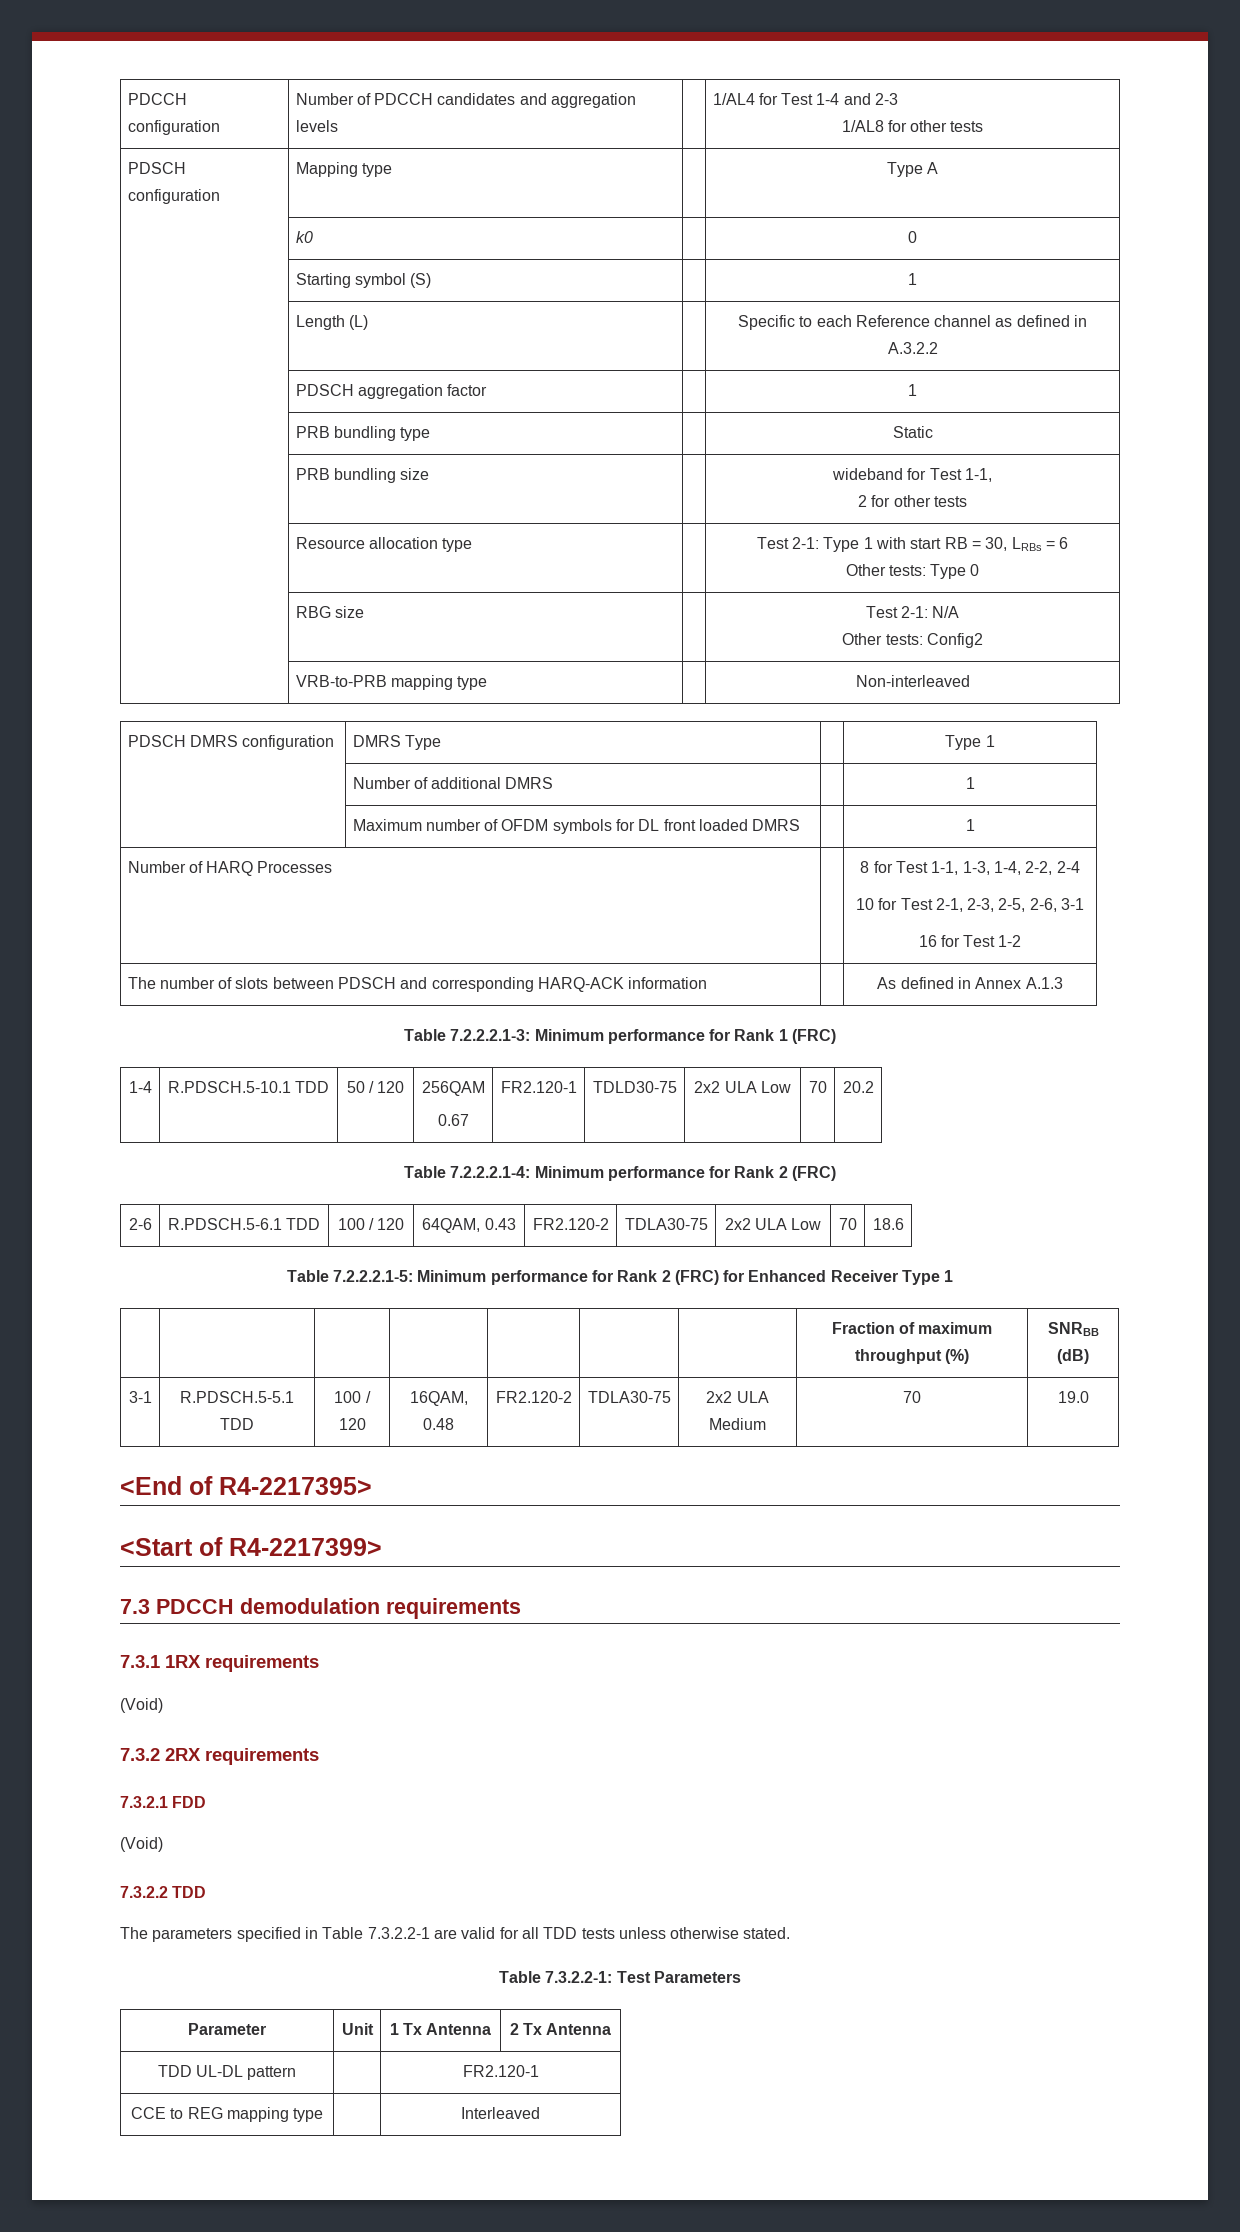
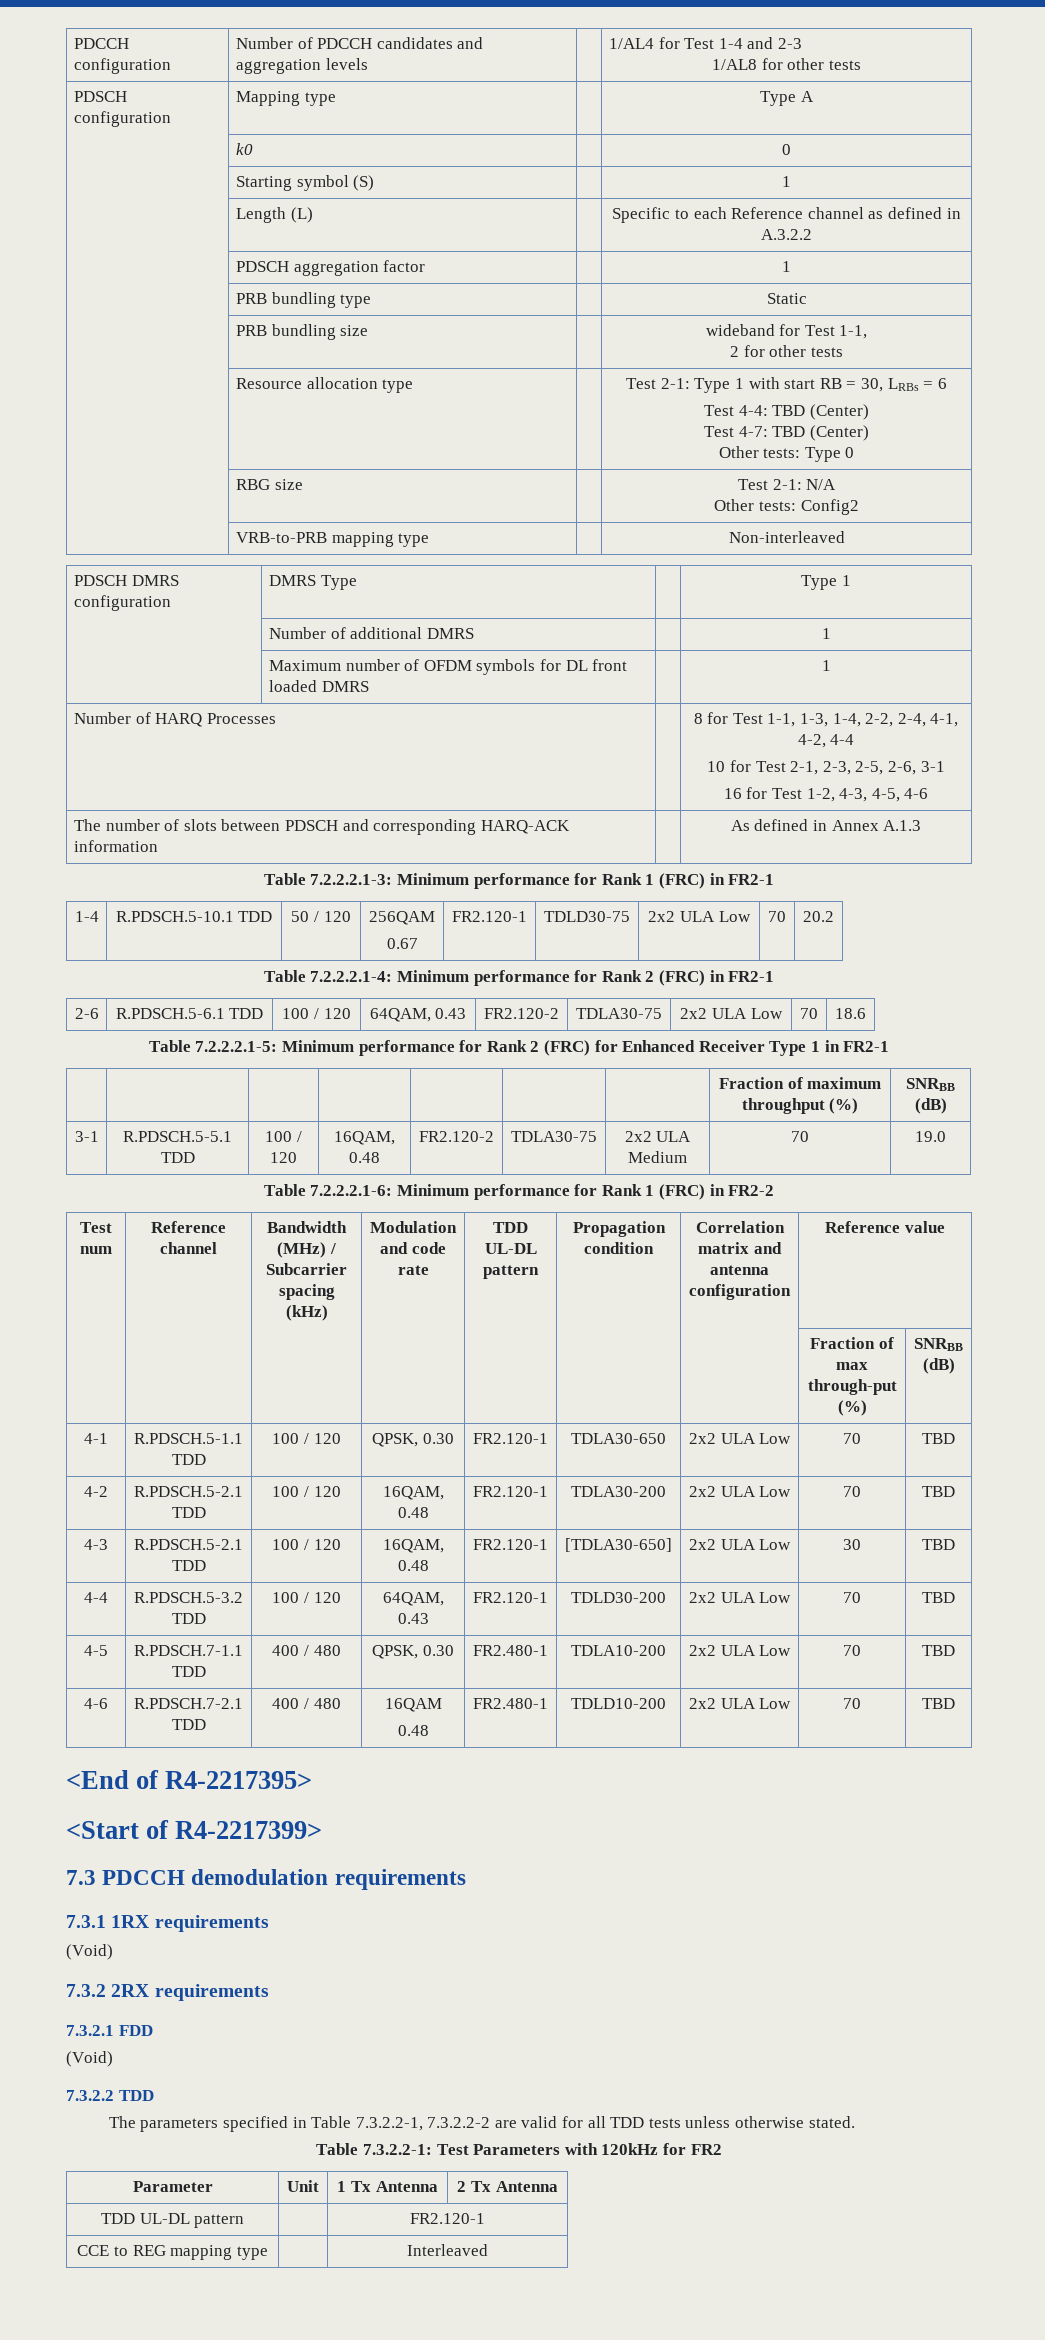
  | Resource allocation type | | Test 2-1: Type 1 with start RB = 30, LRBs = 6
+ Test 4-4: TBD (Center)
+ Test 4-7: TBD (Center)
- Number of HARQ Processes | | 8 for Test 1-1, 1-3, 1-4, 2-2, 2-4
+ Number of HARQ Processes | | 8 for Test 1-1, 1-3, 1-4, 2-2, 2-4, 4-1, 4-2, 4-4
  10 for Test 2-1, 2-3, 2-5, 2-6, 3-1
- 16 for Test 1-2
+ 16 for Test 1-2, 4-3, 4-5, 4-6
- Table 7.2.2.2.1-3: Minimum performance for Rank 1 (FRC)
+ Table 7.2.2.2.1-3: Minimum performance for Rank 1 (FRC) in FR2-1
- Table 7.2.2.2.1-4: Minimum performance for Rank 2 (FRC)
+ Table 7.2.2.2.1-4: Minimum performance for Rank 2 (FRC) in FR2-1
- Table 7.2.2.2.1-5: Minimum performance for Rank 2 (FRC) for Enhanced Receiver Type 1
+ Table 7.2.2.2.1-5: Minimum performance for Rank 2 (FRC) for Enhanced Receiver Type 1 in FR2-1
+ Table 7.2.2.2.1-6: Minimum performance for Rank 1 (FRC) in FR2-2
+ Test num | Reference channel | Bandwidth (MHz) / Subcarrier spacing (kHz) | Modulation and code rate | TDD UL-DL pattern | Propagation condition | Correlation matrix and antenna configuration | Reference value
+ | | | | | | | Fraction of max through-put (%) | SNRBB (dB)
+ 4-1 | R.PDSCH.5-1.1 TDD | 100 / 120 | QPSK, 0.30 | FR2.120-1 | TDLA30-650 | 2x2 ULA Low | 70 | TBD
+ 4-2 | R.PDSCH.5-2.1 TDD | 100 / 120 | 16QAM, 0.48 | FR2.120-1 | TDLA30-200 | 2x2 ULA Low | 70 | TBD
+ 4-3 | R.PDSCH.5-2.1 TDD | 100 / 120 | 16QAM, 0.48 | FR2.120-1 | [TDLA30-650] | 2x2 ULA Low | 30 | TBD
+ 4-4 | R.PDSCH.5-3.2 TDD | 100 / 120 | 64QAM, 0.43 | FR2.120-1 | TDLD30-200 | 2x2 ULA Low | 70 | TBD
+ 4-5 | R.PDSCH.7-1.1 TDD | 400 / 480 | QPSK, 0.30 | FR2.480-1 | TDLA10-200 | 2x2 ULA Low | 70 | TBD
+ 4-6 | R.PDSCH.7-2.1 TDD | 400 / 480 | 16QAM
+ 0.48 | FR2.480-1 | TDLD10-200 | 2x2 ULA Low | 70 | TBD
- The parameters specified in Table 7.3.2.2-1 are valid for all TDD tests unless otherwise stated.
+ The parameters specified in Table 7.3.2.2-1, 7.3.2.2-2 are valid for all TDD tests unless otherwise stated.
- Table 7.3.2.2-1: Test Parameters
+ Table 7.3.2.2-1: Test Parameters with 120kHz for FR2

